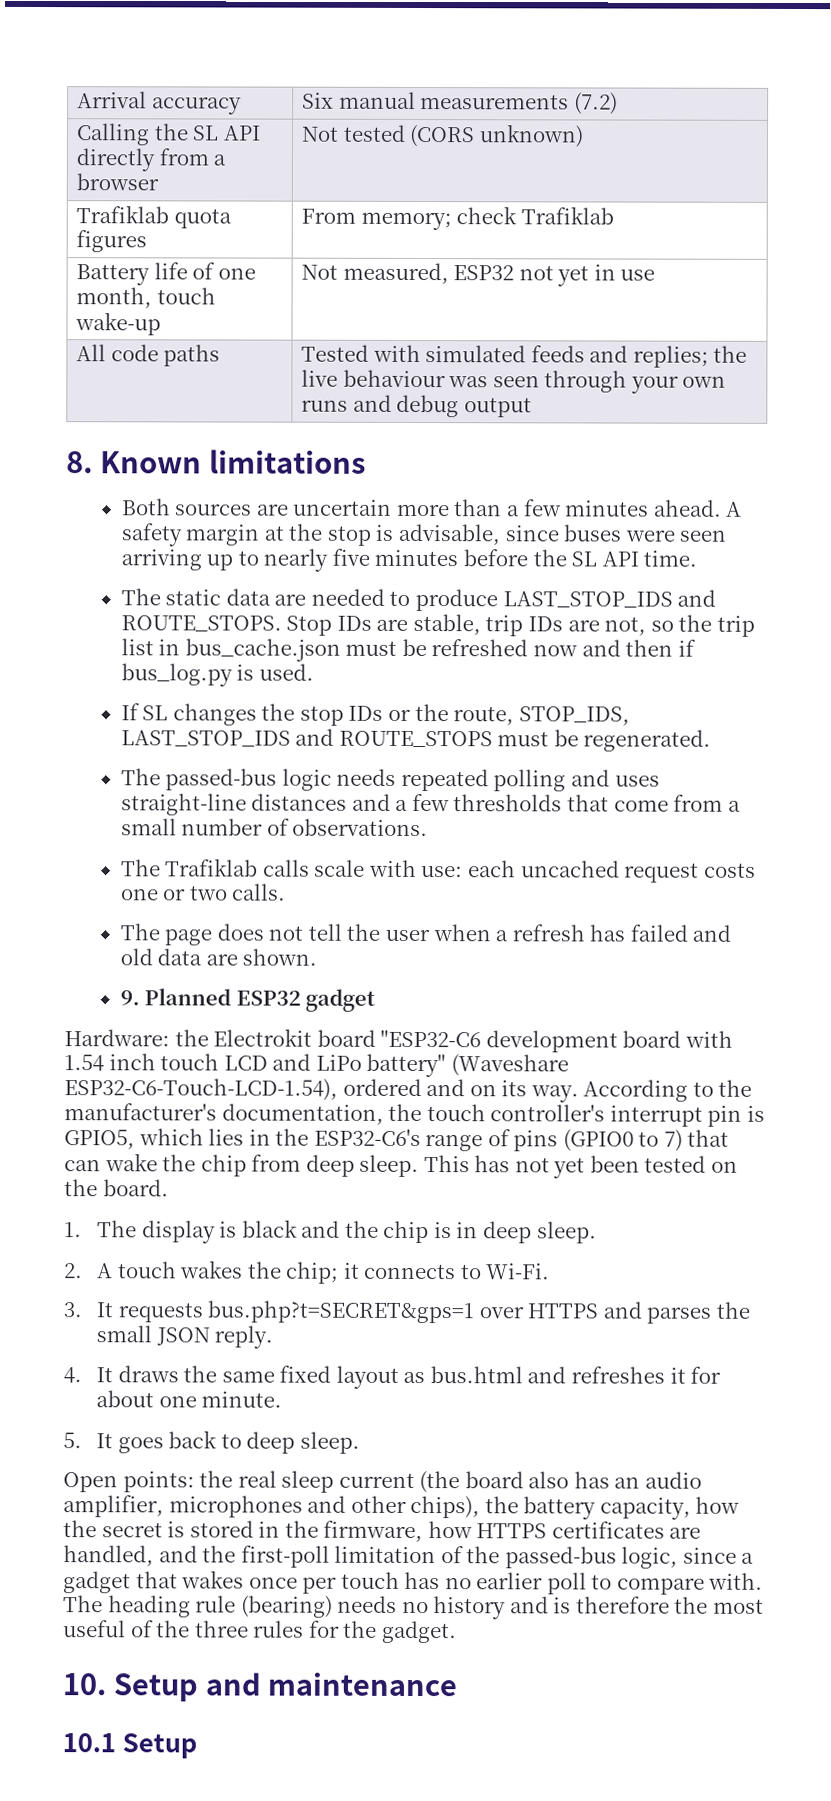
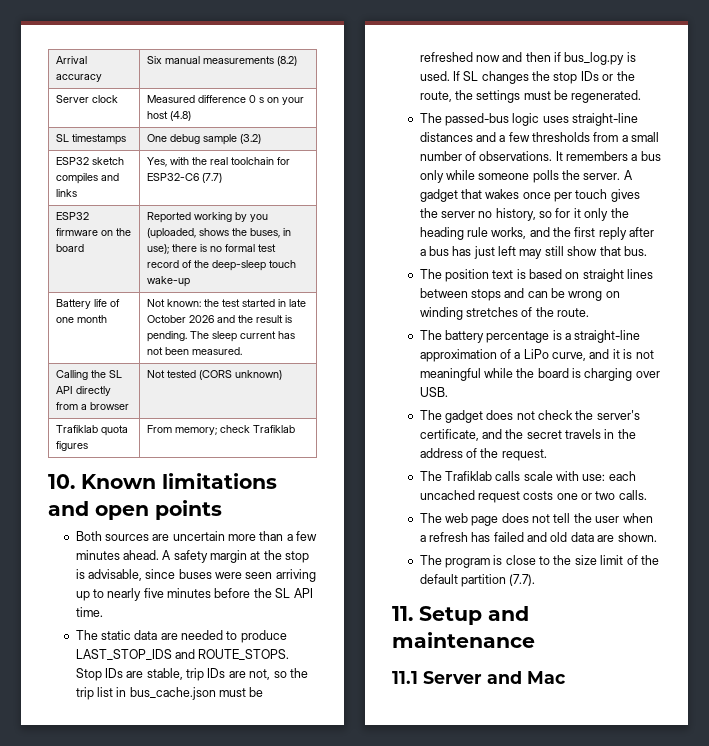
- Arrival accuracy | Six manual measurements (7.2)
+ Arrival accuracy | Six manual measurements (8.2)
+ Server clock | Measured difference 0 s on your host (4.8)
+ SL timestamps | One debug sample (3.2)
+ ESP32 sketch compiles and links | Yes, with the real toolchain for ESP32-C6 (7.7)
+ ESP32 firmware on the board | Reported working by you (uploaded, shows the buses, in use); there is no formal test record of the deep-sleep touch wake-up
+ Battery life of one month | Not known: the test started in late October 2026 and the result is pending. The sleep current has not been measured.
- Battery life of one month, touch wake-up | Not measured, ESP32 not yet in use
- All code paths | Tested with simulated feeds and replies; the live behaviour was seen through your own runs and debug output
- 8. Known limitations
+ 10. Known limitations and open points
- Stop IDs are stable, trip IDs are not, so the trip list in bus_cache.json must be refreshed now and then if bus_log.py is used.
- If SL changes the stop IDs or the route, STOP_IDS, LAST_STOP_IDS and ROUTE_STOPS must be regenerated.
+ Stop IDs are stable, trip IDs are not, so the trip list in bus_cache.json must be refreshed now and then if bus_log.py is used. If SL changes the stop IDs or the route, the settings must be regenerated.
- The passed-bus logic needs repeated polling and uses straight-line distances and a few thresholds that come from a small number of observations.
+ The passed-bus logic uses straight-line distances and a few thresholds from a small number of observations. It remembers a bus only while someone polls the server. A gadget that wakes once per touch gives the server no history, so for it only the heading rule works, and the first reply after a bus has just left may still show that bus.
+ The position text is based on straight lines between stops and can be wrong on winding stretches of the route.
+ The battery percentage is a straight-line approximation of a LiPo curve, and it is not meaningful while the board is charging over USB.
+ The gadget does not check the server's certificate, and the secret travels in the address of the request.
- The page does not tell the user when a refresh has failed and old data are shown.
+ The web page does not tell the user when a refresh has failed and old data are shown.
- 9. Planned ESP32 gadget
- Hardware: the Electrokit board "ESP32-C6 development board with 1.54 inch touch LCD and LiPo battery" (Waveshare ESP32-C6-Touch-LCD-1.54), ordered and on its way. According to the manufacturer's documentation, the touch controller's interrupt pin is GPIO5, which lies in the ESP32-C6's range of pins (GPIO0 to 7) that can wake the chip from deep sleep. This has not yet been tested on the board.
- 1. The display is black and the chip is in deep sleep.
- 2. A touch wakes the chip; it connects to Wi-Fi.
- 3. It requests bus.php?t=SECRET&gps=1 over HTTPS and parses the small JSON reply.
- 4. It draws the same fixed layout as bus.html and refreshes it for about one minute.
- 5. It goes back to deep sleep.
- Open points: the real sleep current (the board also has an audio amplifier, microphones and other chips), the battery capacity, how the secret is stored in the firmware, how HTTPS certificates are handled, and the first-poll limitation of the passed-bus logic, since a gadget that wakes once per touch has no earlier poll to compare with. The heading rule (bearing) needs no history and is therefore the most useful of the three rules for the gadget.
- 10. Setup and maintenance
+ The program is close to the size limit of the default partition (7.7).
+ 11. Setup and maintenance
- 10.1 Setup
+ 11.1 Server and Mac

